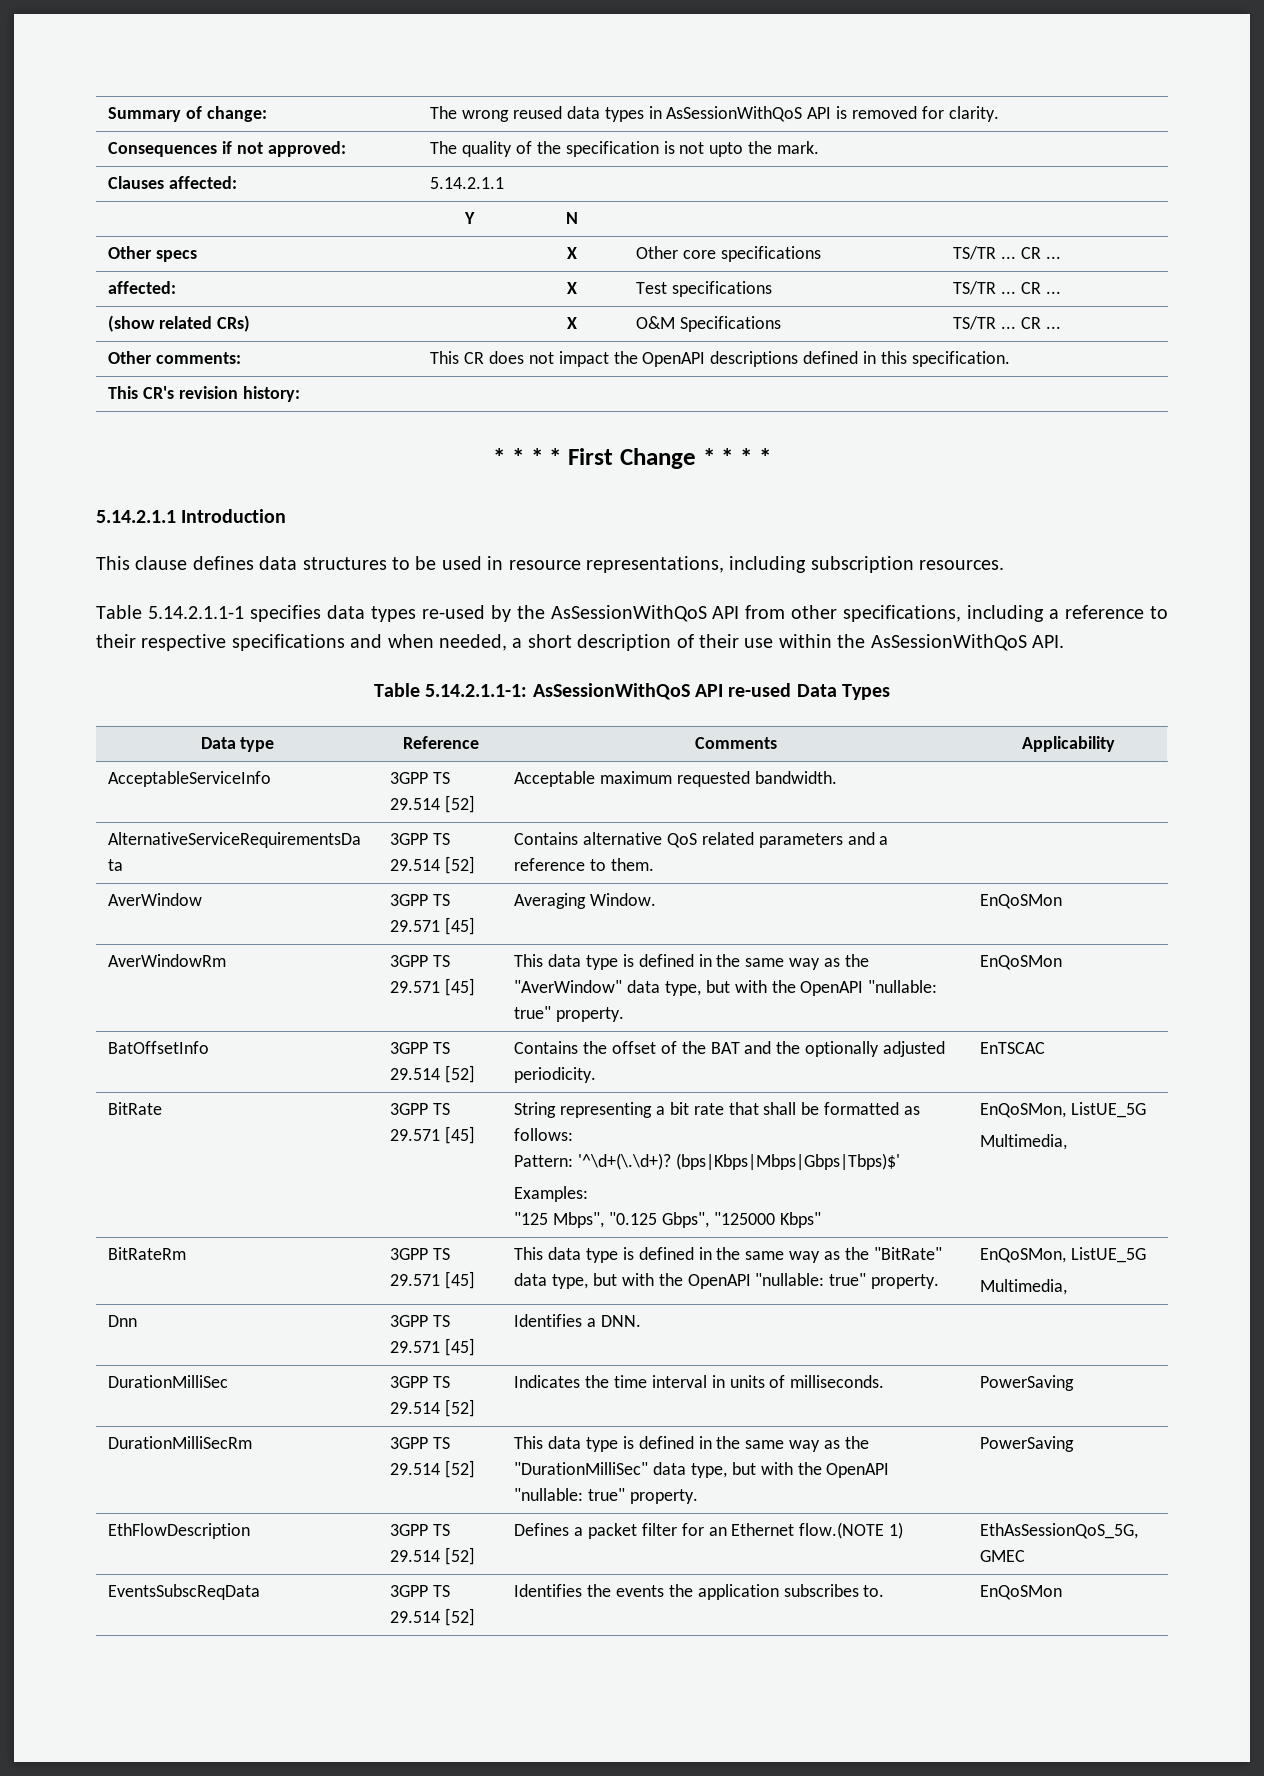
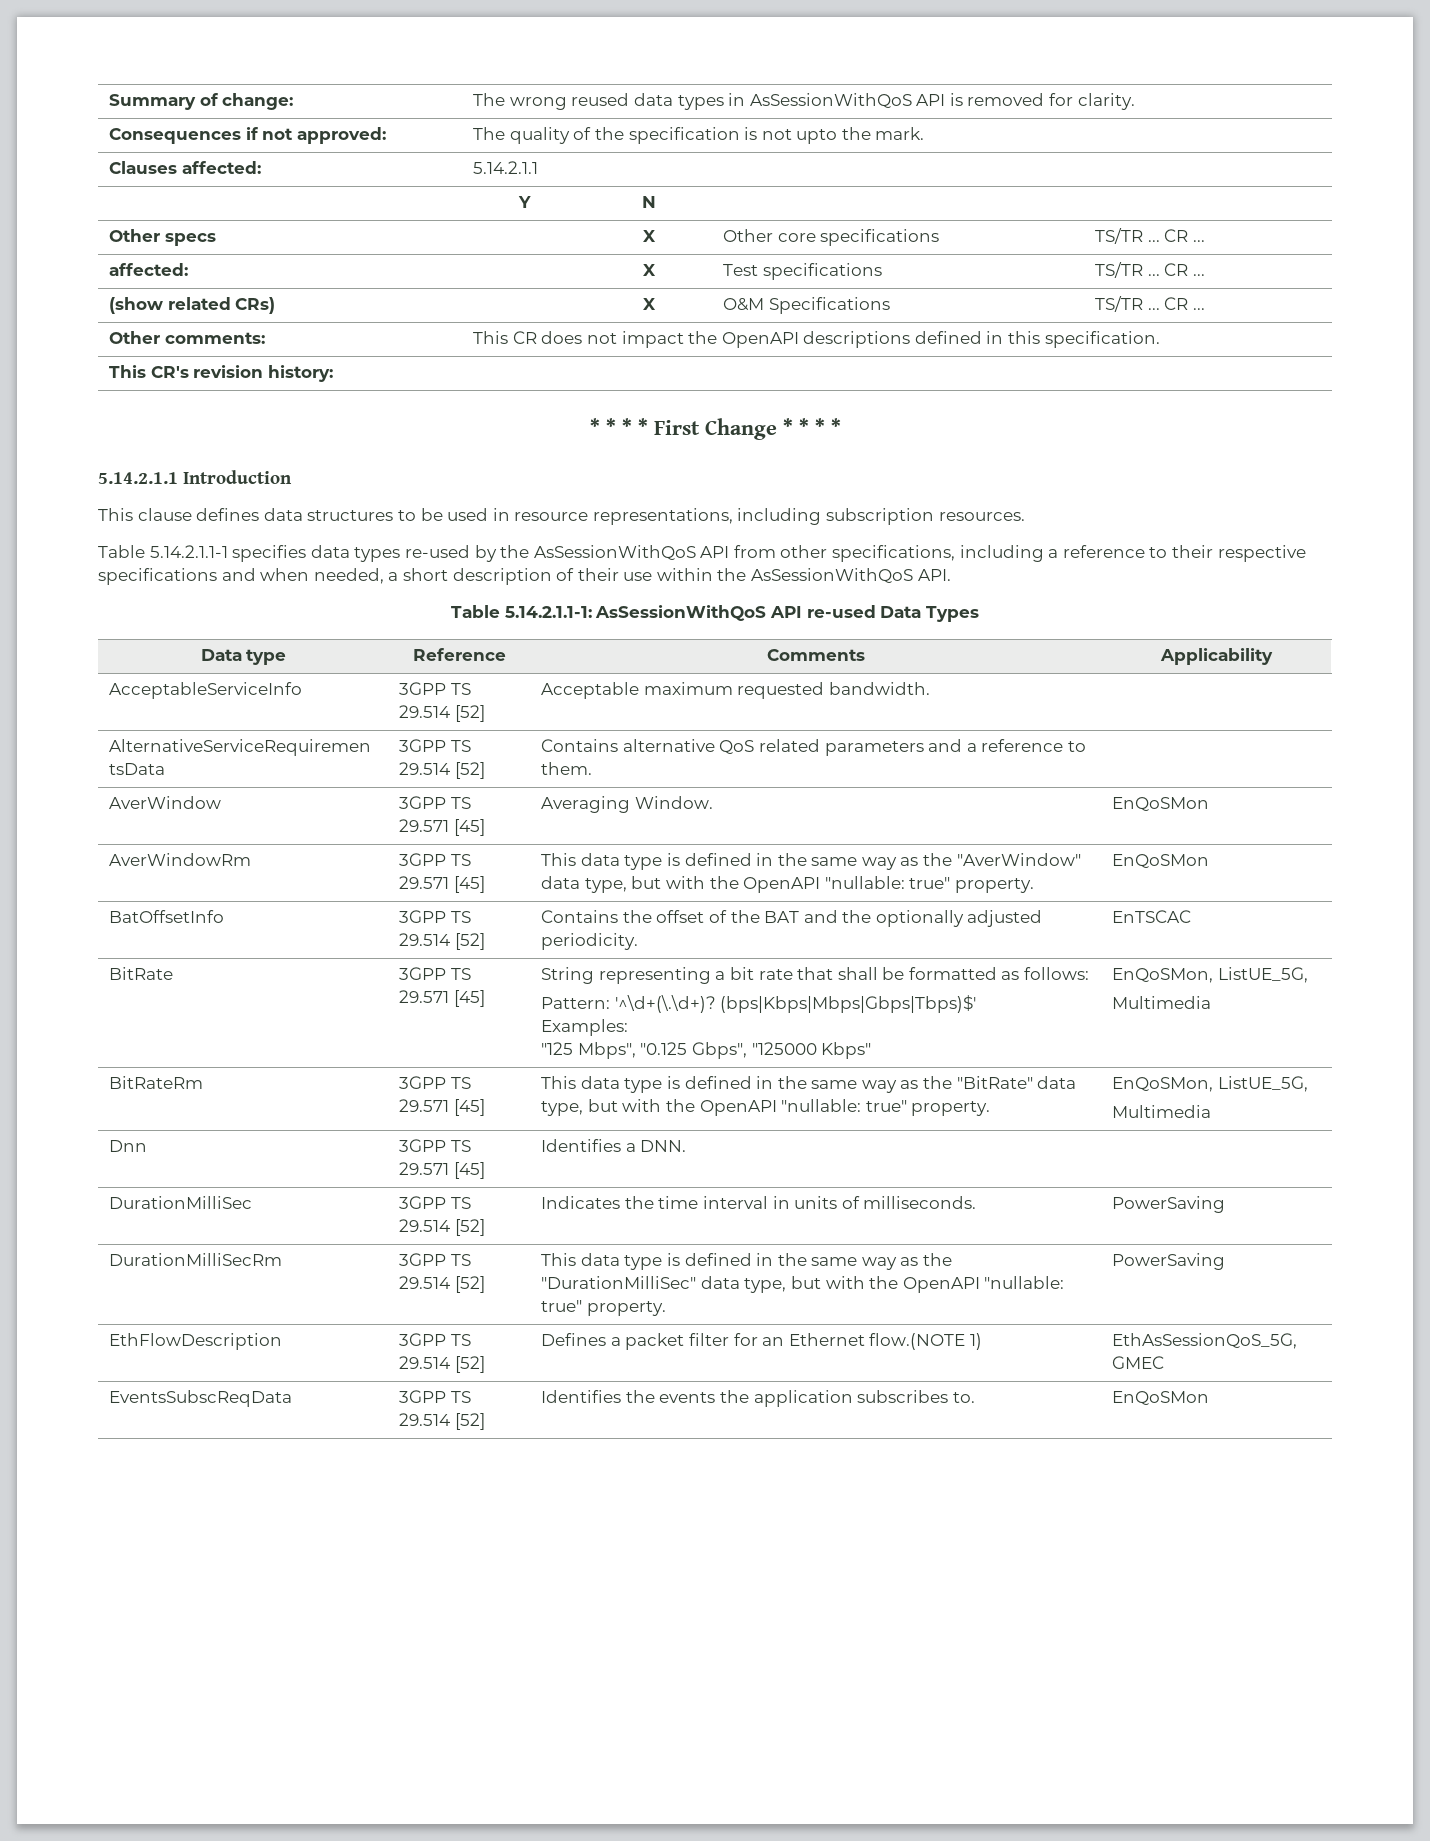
  BitRate | 3GPP TS 29.571 [45] | String representing a bit rate that shall be formatted as follows:
  Pattern: '^\d+(\.\d+)? (bps|Kbps|Mbps|Gbps|Tbps)$'
  Examples:
- "125 Mbps", "0.125 Gbps", "125000 Kbps" | EnQoSMon, ListUE_5G
- Multimedia,
+ "125 Mbps", "0.125 Gbps", "125000 Kbps" | EnQoSMon, ListUE_5G,
+ Multimedia
- BitRateRm | 3GPP TS 29.571 [45] | This data type is defined in the same way as the "BitRate" data type, but with the OpenAPI "nullable: true" property. | EnQoSMon, ListUE_5G
- Multimedia,
+ BitRateRm | 3GPP TS 29.571 [45] | This data type is defined in the same way as the "BitRate" data type, but with the OpenAPI "nullable: true" property. | EnQoSMon, ListUE_5G,
+ Multimedia

